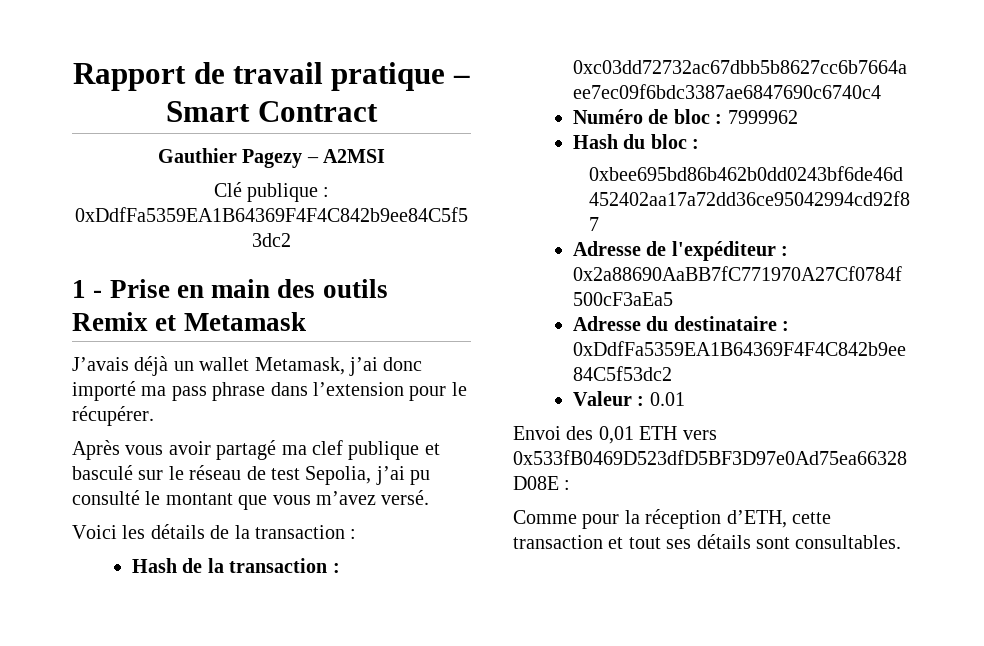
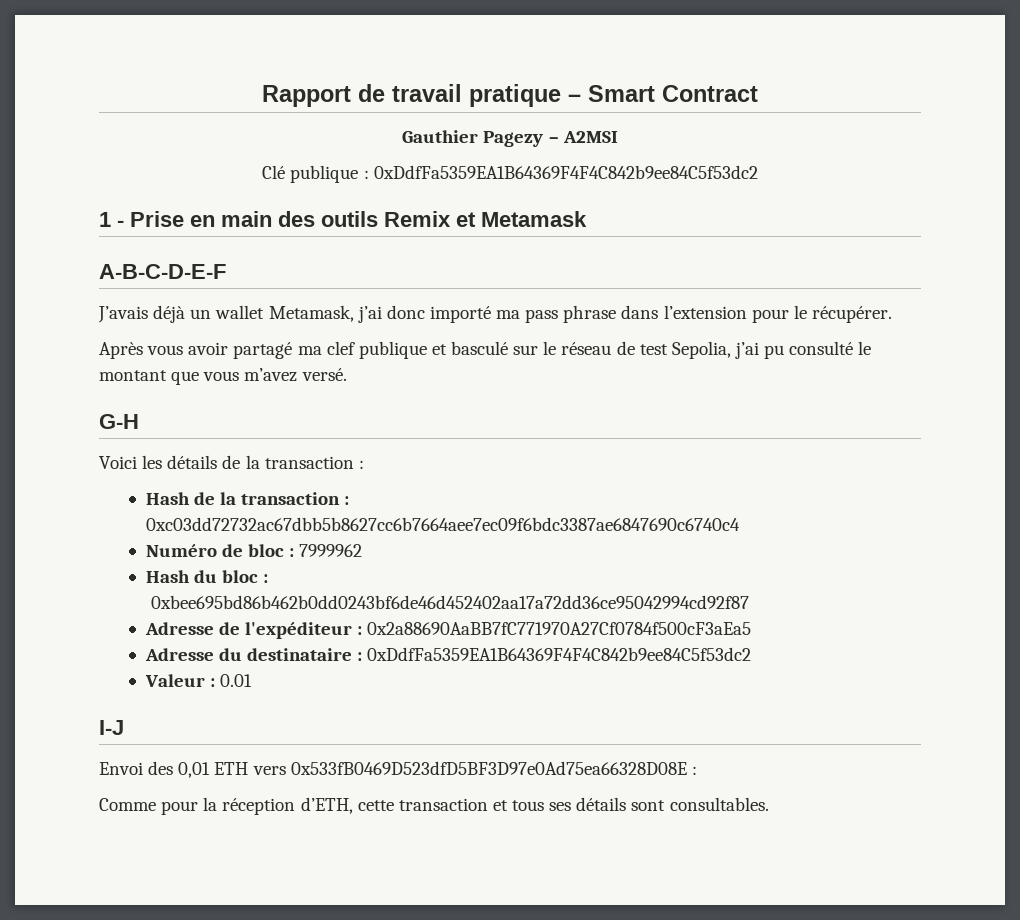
+ A-B-C-D-E-F
+ G-H
+ I-J
- Comme pour la réception d’ETH, cette transaction et tout ses détails sont consultables.
+ Comme pour la réception d’ETH, cette transaction et tous ses détails sont consultables.

